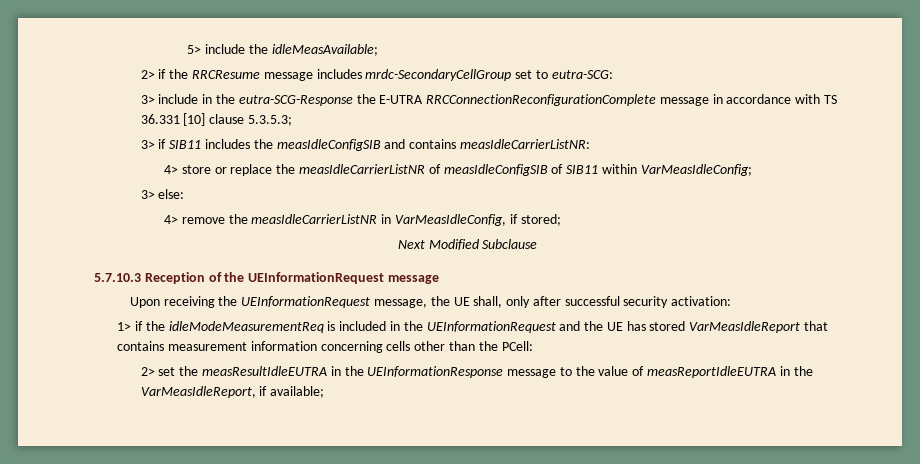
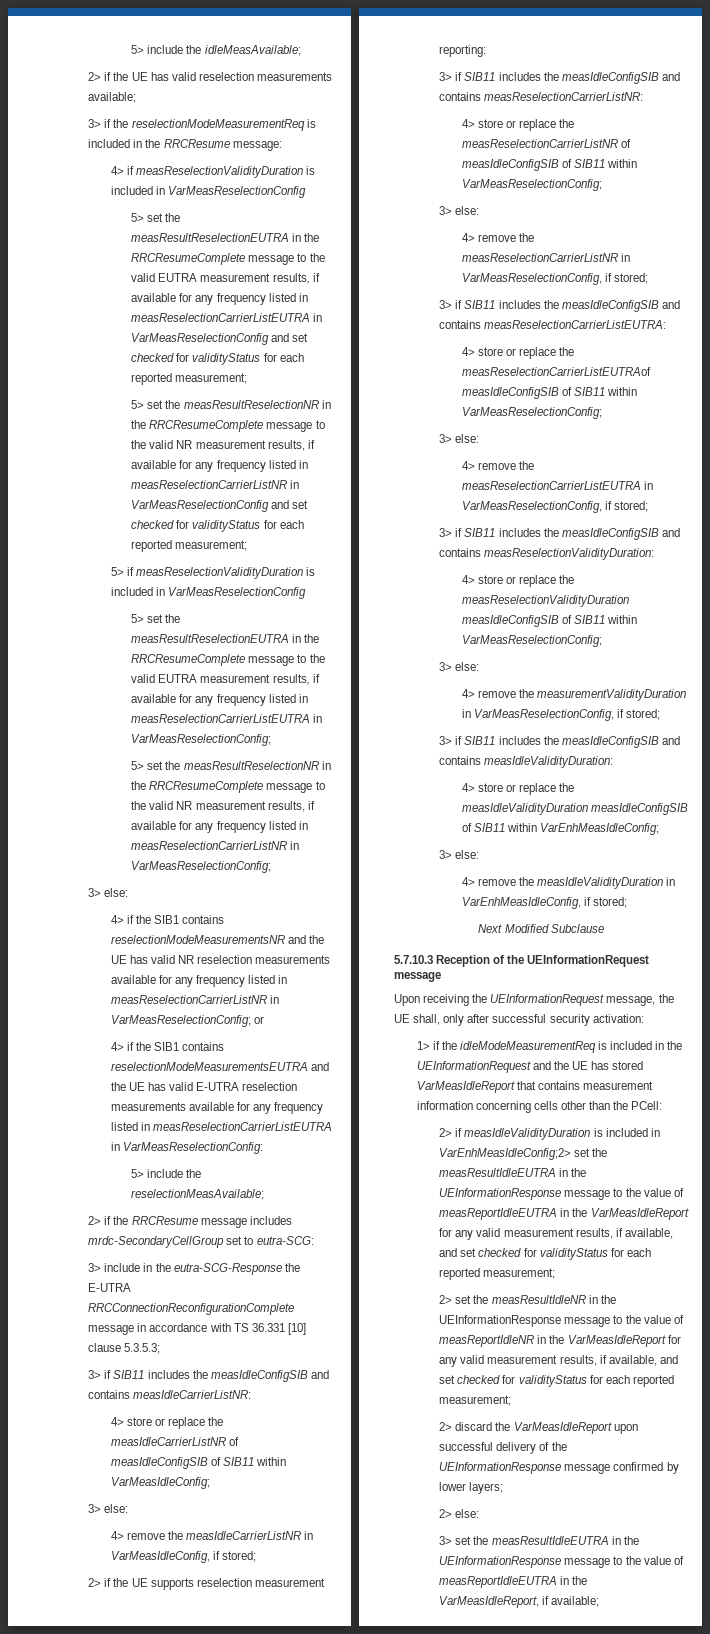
+ 2> if the UE has valid reselection measurements available;
+ 3> if the reselectionModeMeasurementReq is included in the RRCResume message:
+ 4> if measReselectionValidityDuration is included in VarMeasReselectionConfig
+ 5> set the measResultReselectionEUTRA in the RRCResumeComplete message to the valid EUTRA measurement results, if available for any frequency listed in measReselectionCarrierListEUTRA in VarMeasReselectionConfig and set checked for validityStatus for each reported measurement;
+ 5> set the measResultReselectionNR in the RRCResumeComplete message to the valid NR measurement results, if available for any frequency listed in measReselectionCarrierListNR in VarMeasReselectionConfig and set checked for validityStatus for each reported measurement;
+ 5> if measReselectionValidityDuration is included in VarMeasReselectionConfig
+ 5> set the measResultReselectionEUTRA in the RRCResumeComplete message to the valid EUTRA measurement results, if available for any frequency listed in measReselectionCarrierListEUTRA in VarMeasReselectionConfig;
+ 5> set the measResultReselectionNR in the RRCResumeComplete message to the valid NR measurement results, if available for any frequency listed in measReselectionCarrierListNR in VarMeasReselectionConfig;
+ 3> else:
+ 4> if the SIB1 contains reselectionModeMeasurementsNR and the UE has valid NR reselection measurements available for any frequency listed in measReselectionCarrierListNR in VarMeasReselectionConfig; or
+ 4> if the SIB1 contains reselectionModeMeasurementsEUTRA and the UE has valid E-UTRA reselection measurements available for any frequency listed in measReselectionCarrierListEUTRA in VarMeasReselectionConfig:
+ 5> include the reselectionMeasAvailable;
+ 2> if the UE supports reselection measurement reporting:
+ 3> if SIB11 includes the measIdleConfigSIB and contains measReselectionCarrierListNR:
+ 4> store or replace the measReselectionCarrierListNR of measIdleConfigSIB of SIB11 within VarMeasReselectionConfig;
+ 3> else:
+ 4> remove the measReselectionCarrierListNR in VarMeasReselectionConfig, if stored;
+ 3> if SIB11 includes the measIdleConfigSIB and contains measReselectionCarrierListEUTRA:
+ 4> store or replace the measReselectionCarrierListEUTRAof measIdleConfigSIB of SIB11 within VarMeasReselectionConfig;
+ 3> else:
+ 4> remove the measReselectionCarrierListEUTRA in VarMeasReselectionConfig, if stored;
+ 3> if SIB11 includes the measIdleConfigSIB and contains measReselectionValidityDuration:
+ 4> store or replace the measReselectionValidityDuration measIdleConfigSIB of SIB11 within VarMeasReselectionConfig;
+ 3> else:
+ 4> remove the measurementValidityDuration in VarMeasReselectionConfig, if stored;
+ 3> if SIB11 includes the measIdleConfigSIB and contains measIdleValidityDuration:
+ 4> store or replace the measIdleValidityDuration measIdleConfigSIB of SIB11 within VarEnhMeasIdleConfig;
+ 3> else:
+ 4> remove the measIdleValidityDuration in VarEnhMeasIdleConfig, if stored;
- 2> set the measResultIdleEUTRA in the UEInformationResponse message to the value of measReportIdleEUTRA in the VarMeasIdleReport, if available;
+ 2> if measIdleValidityDuration is included in VarEnhMeasIdleConfig;2> set the measResultIdleEUTRA in the UEInformationResponse message to the value of measReportIdleEUTRA in the VarMeasIdleReport for any valid measurement results, if available, and set checked for validityStatus for each reported measurement;
+ 2> set the measResultIdleNR in the UEInformationResponse message to the value of measReportIdleNR in the VarMeasIdleReport for any valid measurement results, if available, and set checked for validityStatus for each reported measurement;
+ 2> discard the VarMeasIdleReport upon successful delivery of the UEInformationResponse message confirmed by lower layers;
+ 2> else:
+ 3> set the measResultIdleEUTRA in the UEInformationResponse message to the value of measReportIdleEUTRA in the VarMeasIdleReport, if available;

